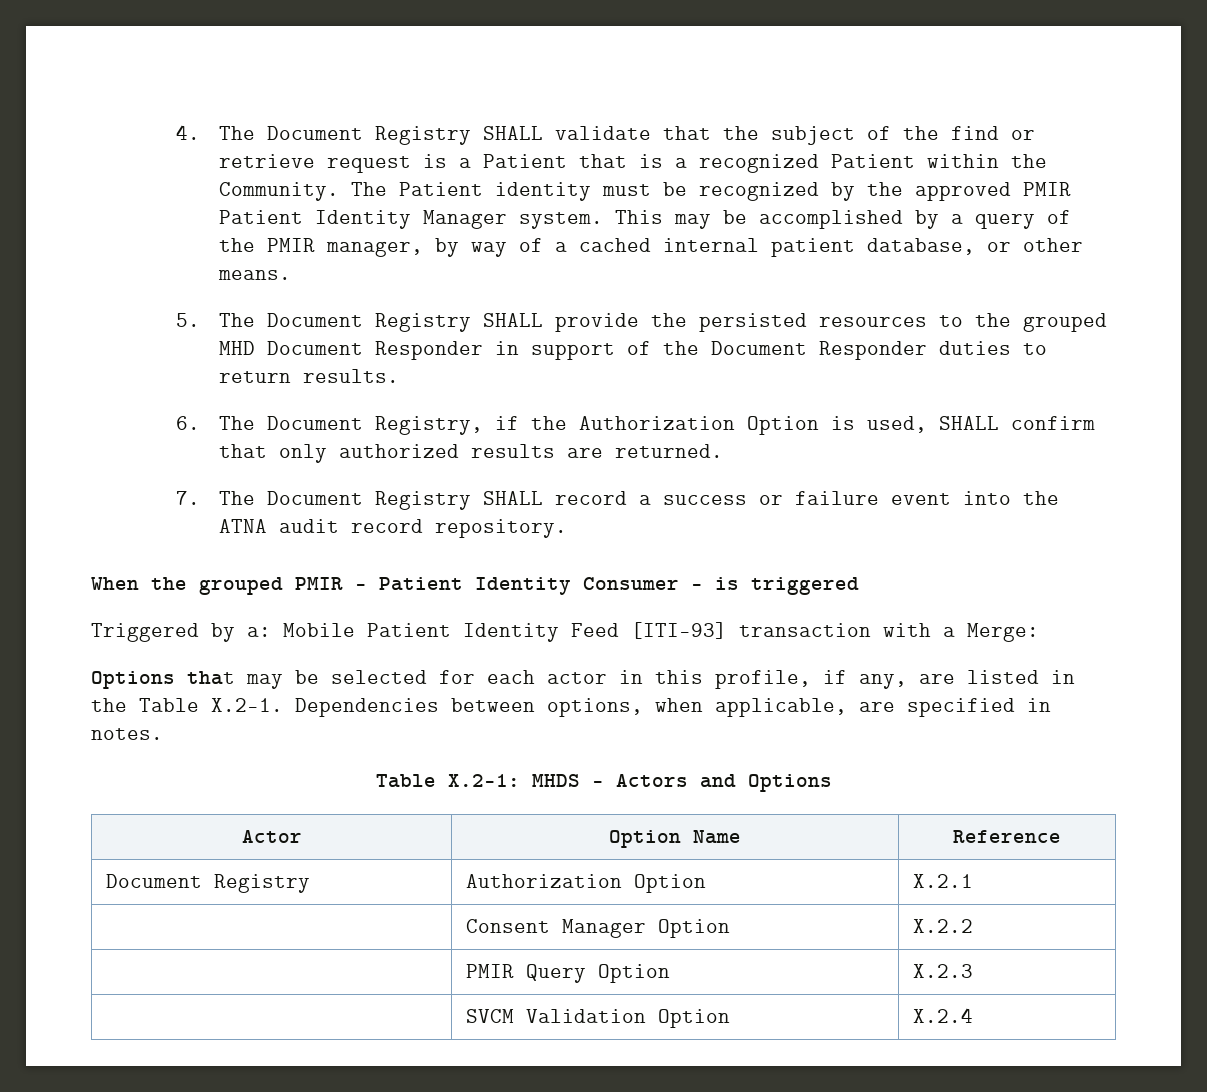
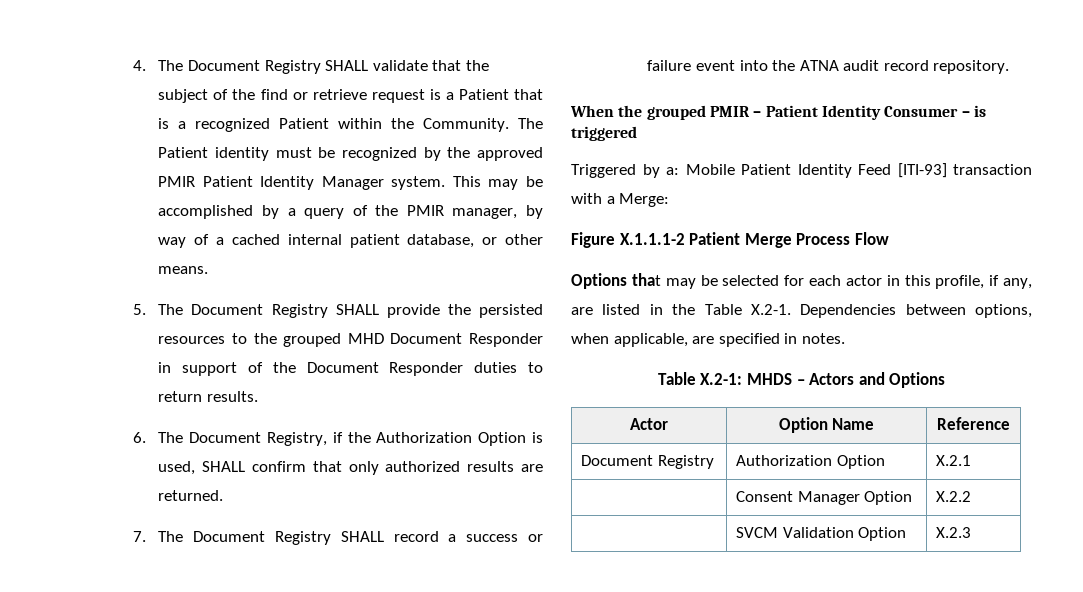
+ Figure X.1.1.1-2 Patient Merge Process Flow
- | PMIR Query Option | X.2.3
- | SVCM Validation Option | X.2.4
+ | SVCM Validation Option | X.2.3

